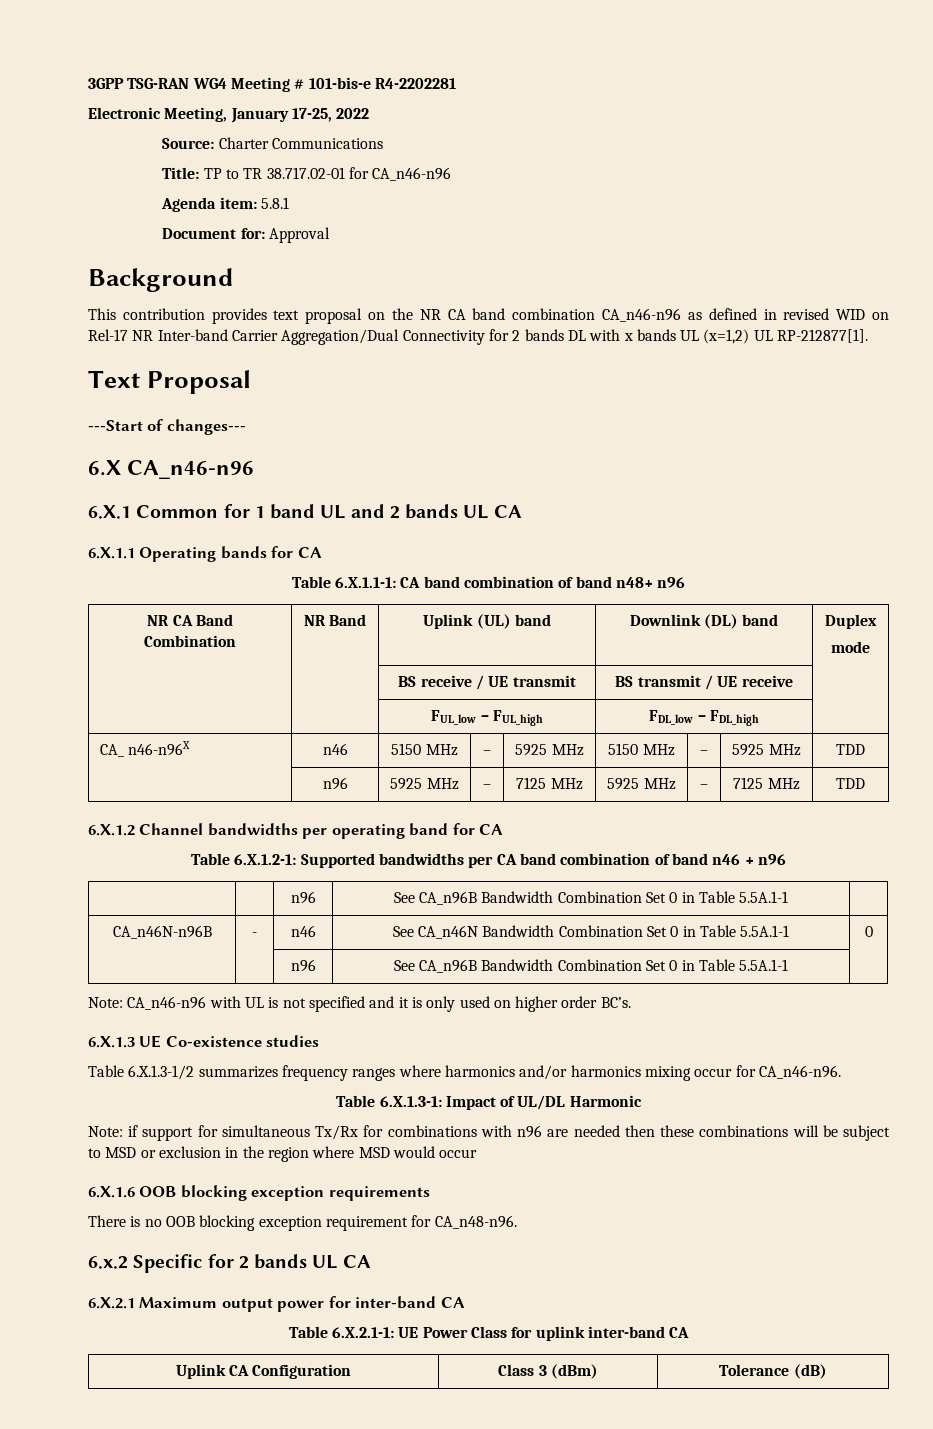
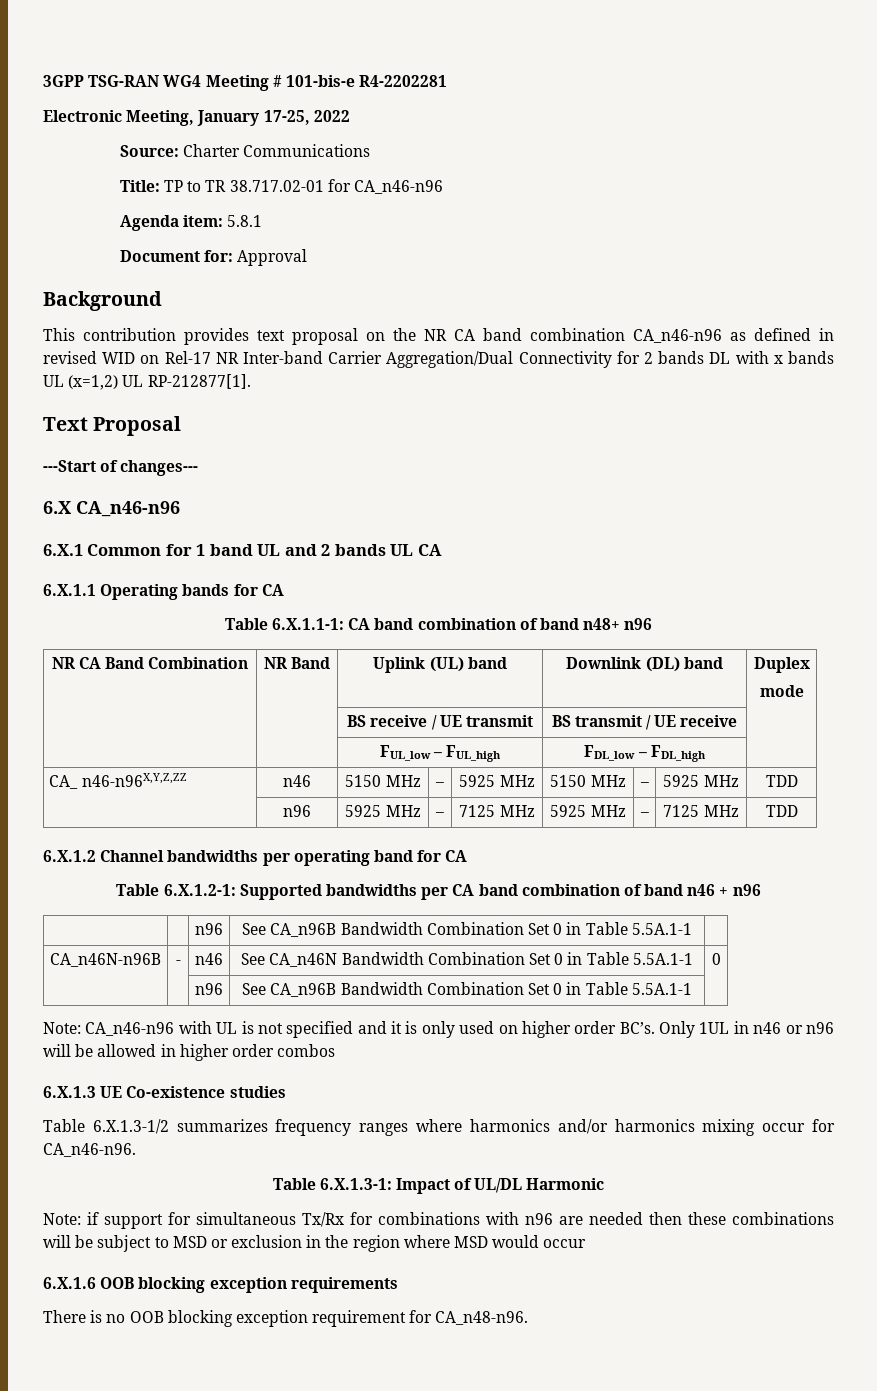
- CA_ n46-n96X | n46 | 5150 MHz | – | 5925 MHz | 5150 MHz | – | 5925 MHz | TDD
+ CA_ n46-n96X,Y,Z,ZZ | n46 | 5150 MHz | – | 5925 MHz | 5150 MHz | – | 5925 MHz | TDD
+ Only 1UL in n46 or n96 will be allowed in higher order combos
- 6.x.2 Specific for 2 bands UL CA
- 6.X.2.1 Maximum output power for inter-band CA
- Table 6.X.2.1-1: UE Power Class for uplink inter-band CA
- Uplink CA Configuration | Class 3 (dBm) | Tolerance (dB)

